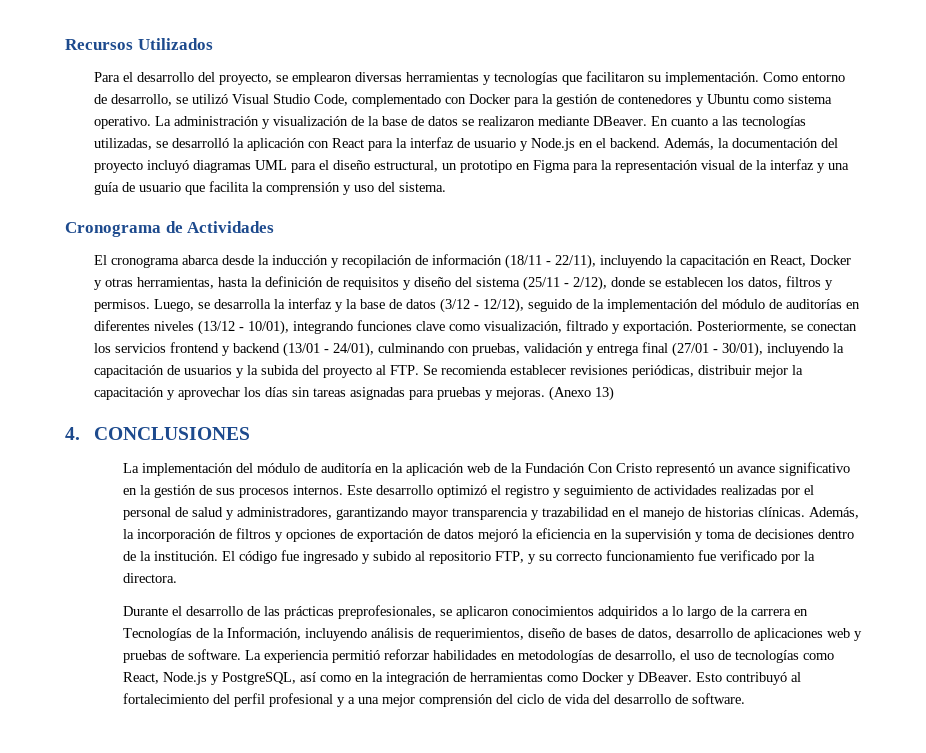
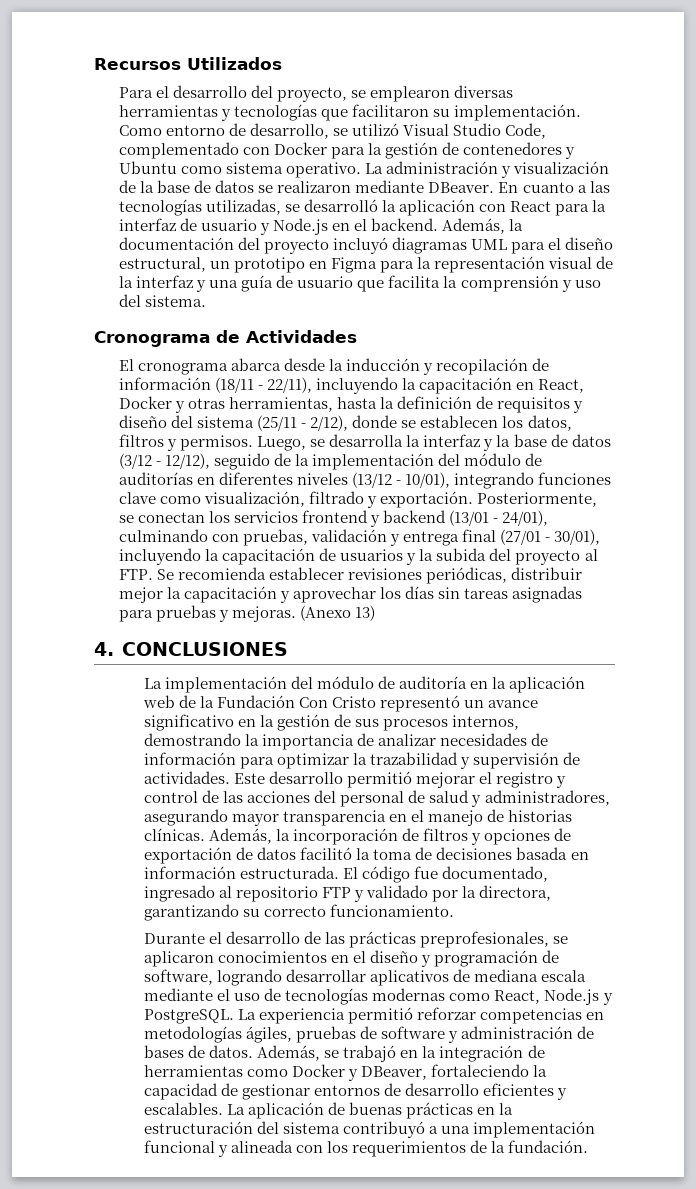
- La implementación del módulo de auditoría en la aplicación web de la Fundación Con Cristo representó un avance significativo en la gestión de sus procesos internos. Este desarrollo optimizó el registro y seguimiento de actividades realizadas por el personal de salud y administradores, garantizando mayor transparencia y trazabilidad en el manejo de historias clínicas.
+ La implementación del módulo de auditoría en la aplicación web de la Fundación Con Cristo representó un avance significativo en la gestión de sus procesos internos, demostrando la importancia de analizar necesidades de información para optimizar la trazabilidad y supervisión de actividades. Este desarrollo permitió mejorar el registro y control de las acciones del personal de salud y administradores, asegurando mayor transparencia en el manejo de historias clínicas.
- Además, la incorporación de filtros y opciones de exportación de datos mejoró la eficiencia en la supervisión y toma de decisiones dentro de la institución. El código fue ingresado y subido al repositorio FTP, y su correcto funcionamiento fue verificado por la directora.
+ Además, la incorporación de filtros y opciones de exportación de datos facilitó la toma de decisiones basada en información estructurada. El código fue documentado, ingresado al repositorio FTP y validado por la directora, garantizando su correcto funcionamiento.
- Durante el desarrollo de las prácticas preprofesionales, se aplicaron conocimientos adquiridos a lo largo de la carrera en Tecnologías de la Información, incluyendo análisis de requerimientos, diseño de bases de datos, desarrollo de aplicaciones web y pruebas de software.
+ Durante el desarrollo de las prácticas preprofesionales, se aplicaron conocimientos en el diseño y programación de software, logrando desarrollar aplicativos de mediana escala mediante el uso de tecnologías modernas como React, Node.js y PostgreSQL.
- La experiencia permitió reforzar habilidades en metodologías de desarrollo, el uso de tecnologías como React, Node.js y PostgreSQL, así como en la integración de herramientas como Docker y DBeaver. Esto contribuyó al fortalecimiento del perfil profesional y a una mejor comprensión del ciclo de vida del desarrollo de software.
+ La experiencia permitió reforzar competencias en metodologías ágiles, pruebas de software y administración de bases de datos. Además, se trabajó en la integración de herramientas como Docker y DBeaver, fortaleciendo la capacidad de gestionar entornos de desarrollo eficientes y escalables. La aplicación de buenas prácticas en la estructuración del sistema contribuyó a una implementación funcional y alineada con los requerimientos de la fundación.

